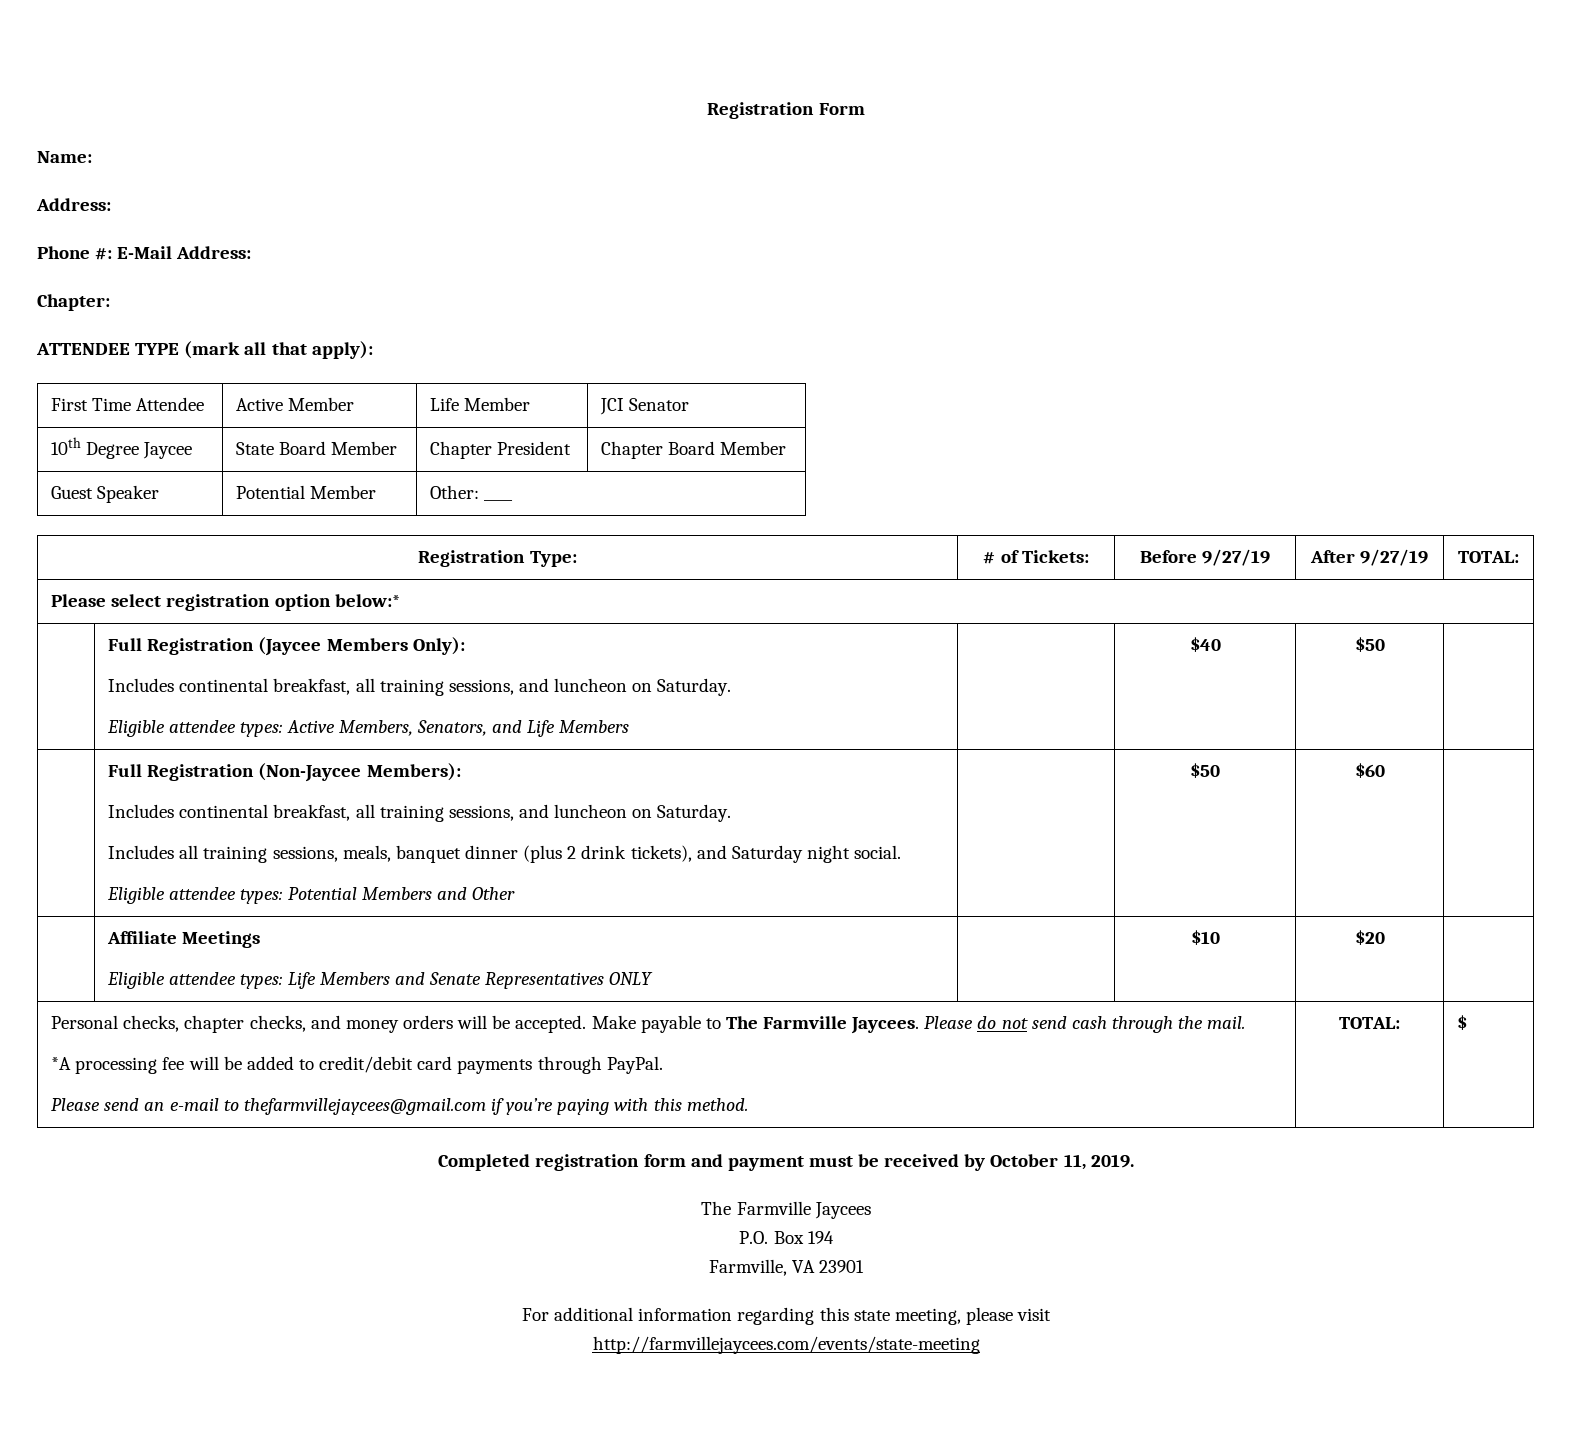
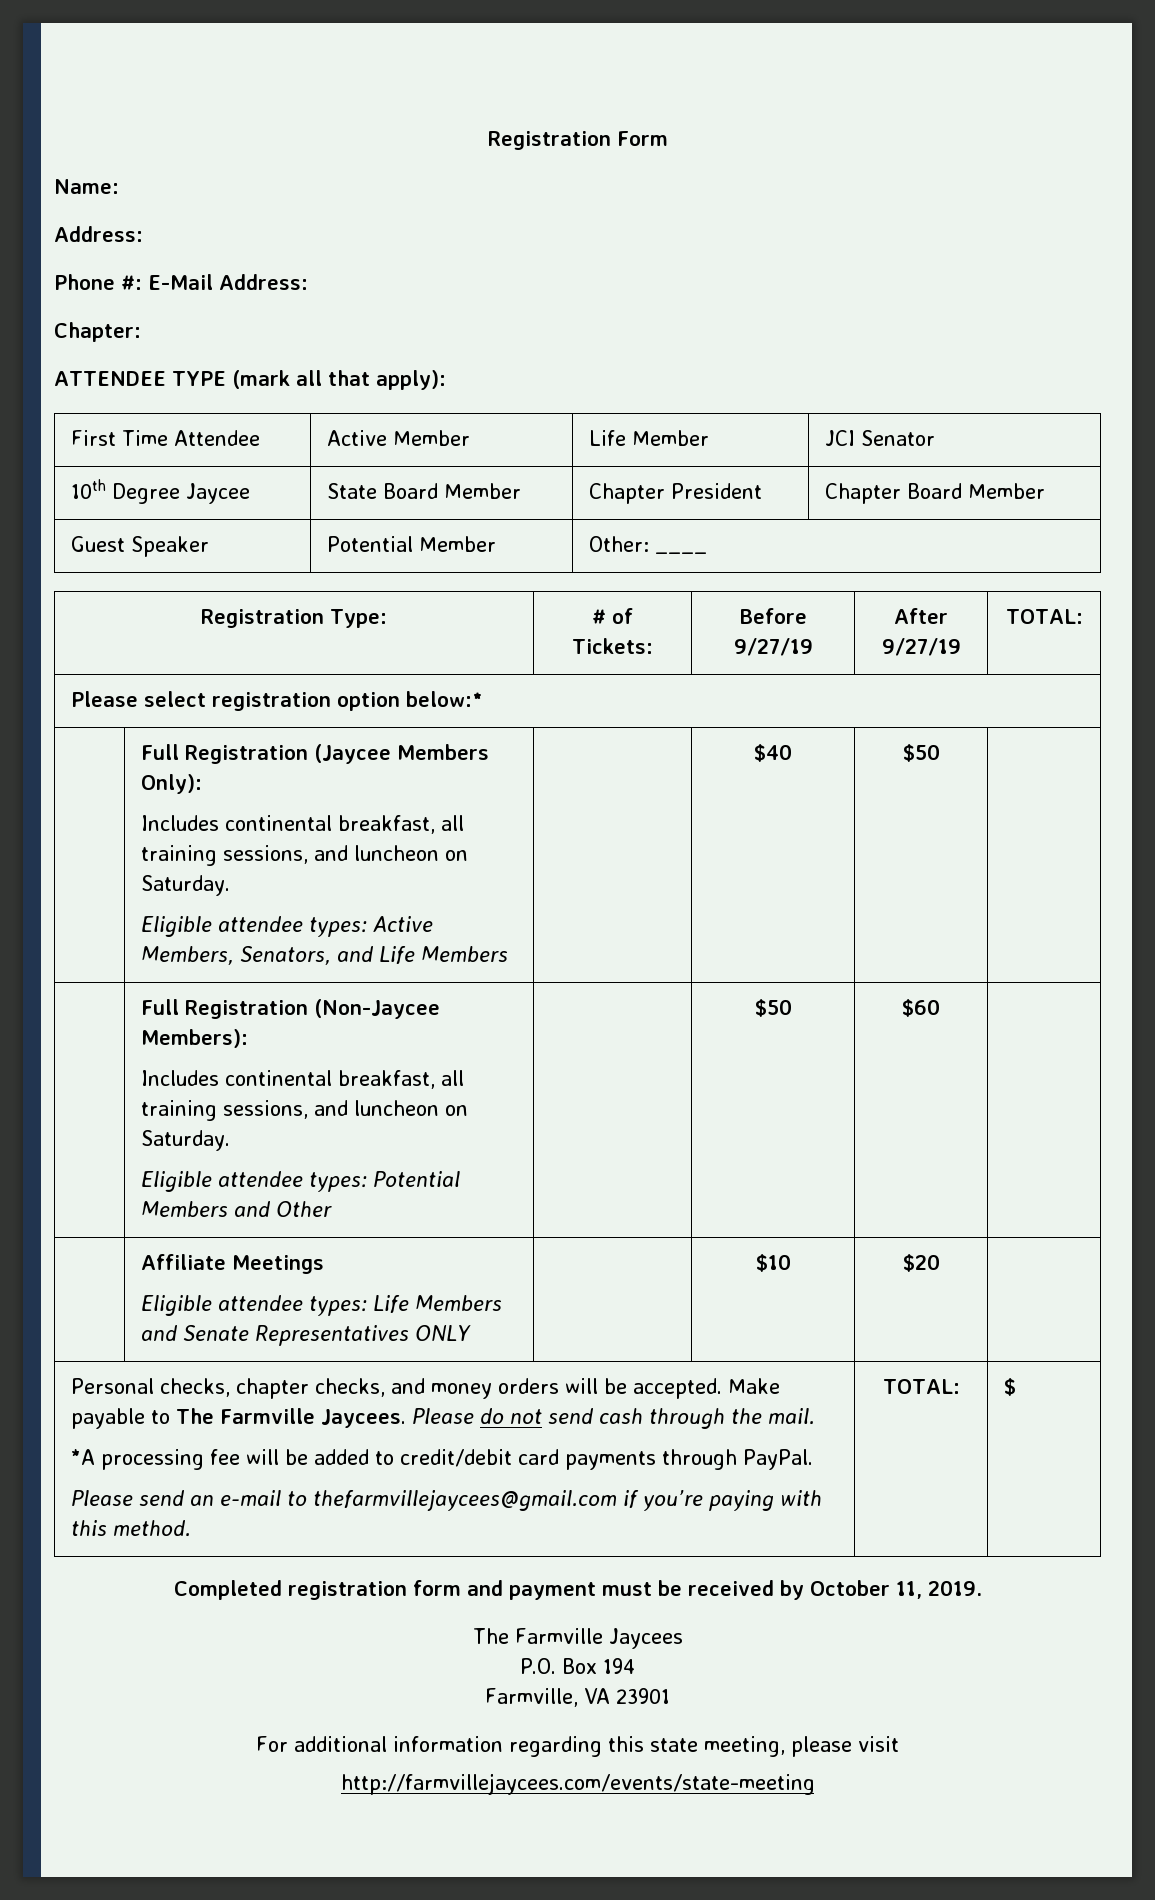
  | Full Registration (Non-Jaycee Members):
  Includes continental breakfast, all training sessions, and luncheon on Saturday.
- Includes all training sessions, meals, banquet dinner (plus 2 drink tickets), and Saturday night social.

